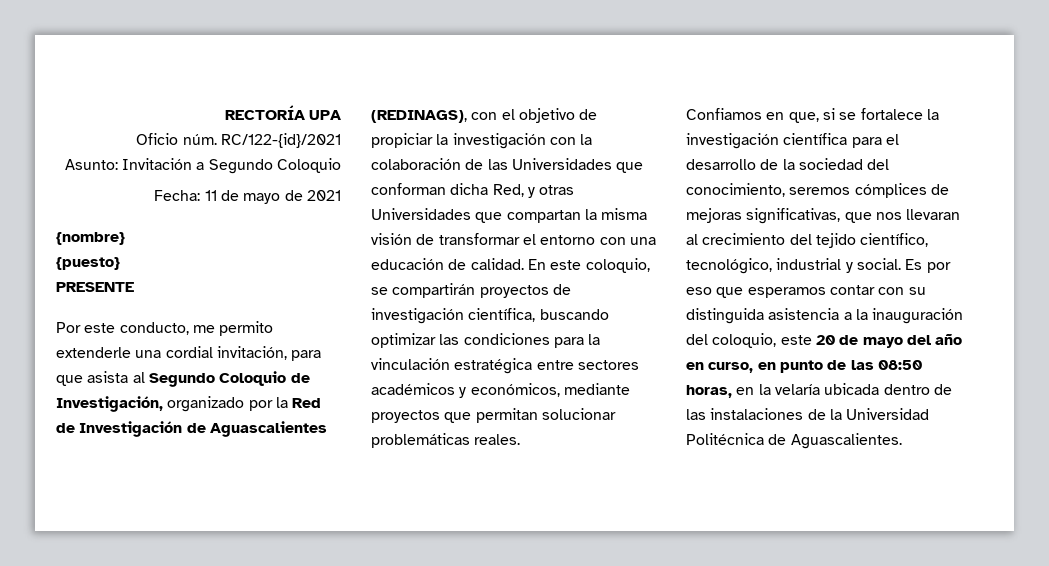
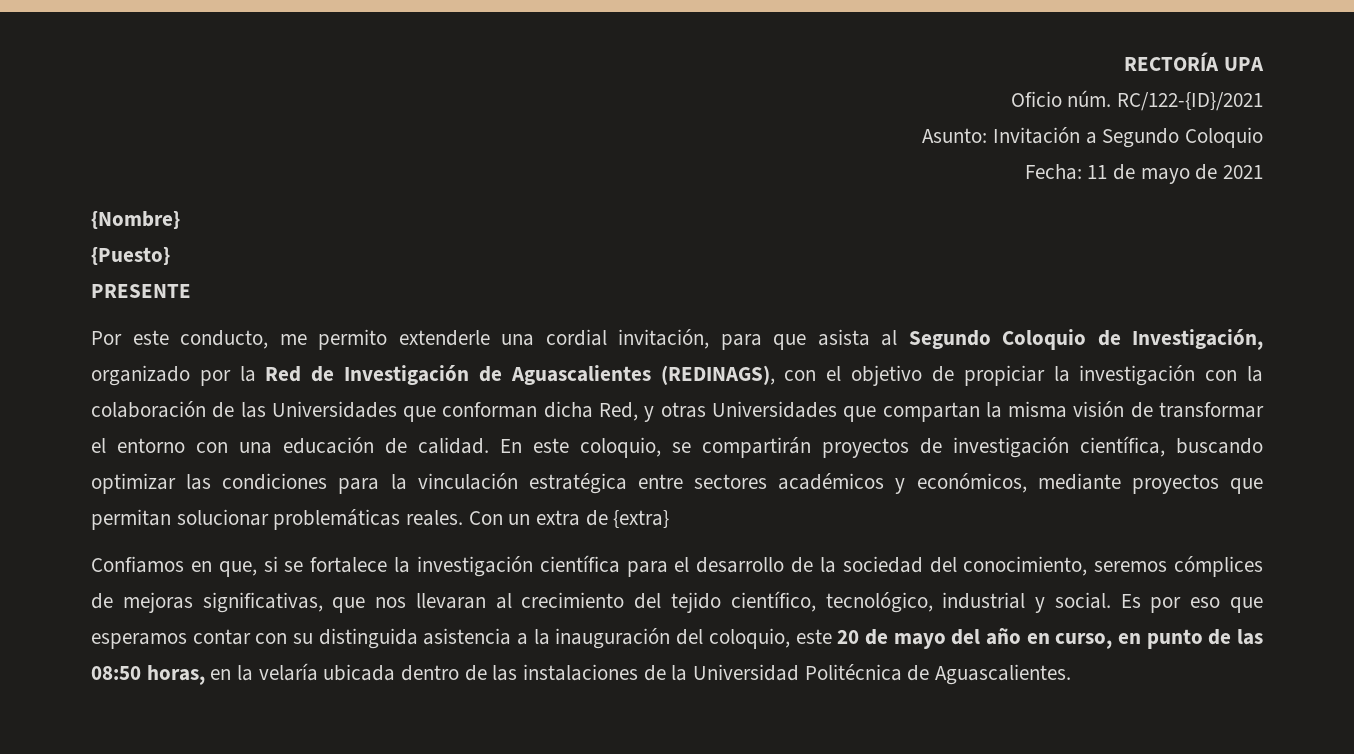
- RC/122-{id}/2021
+ RC/122-{ID}/2021
- {nombre}
- {puesto}
+ {Nombre}
+ {Puesto}
+ Con un extra de {extra}

